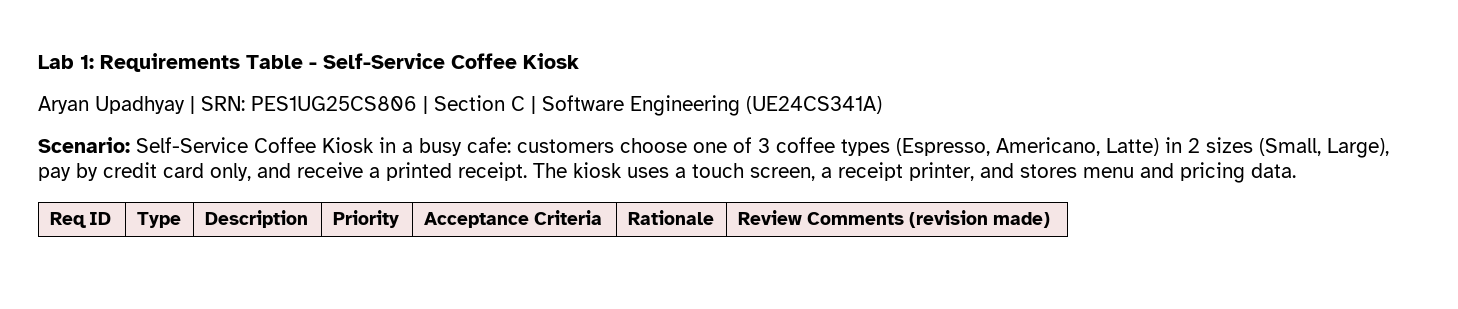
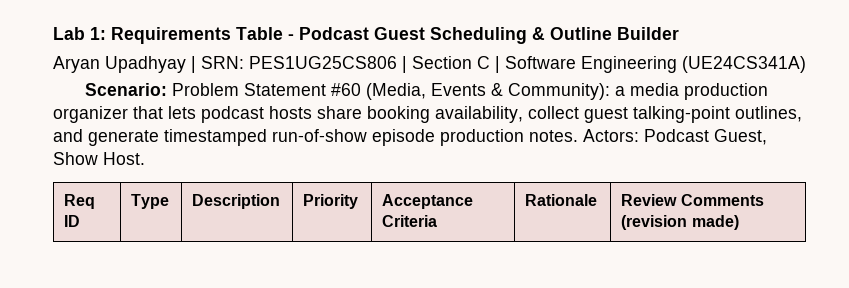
- Lab 1: Requirements Table - Self-Service Coffee Kiosk
+ Lab 1: Requirements Table - Podcast Guest Scheduling & Outline Builder
- Scenario: Self-Service Coffee Kiosk in a busy cafe: customers choose one of 3 coffee types (Espresso, Americano, Latte) in 2 sizes (Small, Large), pay by credit card only, and receive a printed receipt. The kiosk uses a touch screen, a receipt printer, and stores menu and pricing data.
+ Scenario: Problem Statement #60 (Media, Events & Community): a media production organizer that lets podcast hosts share booking availability, collect guest talking-point outlines, and generate timestamped run-of-show episode production notes. Actors: Podcast Guest, Show Host.

